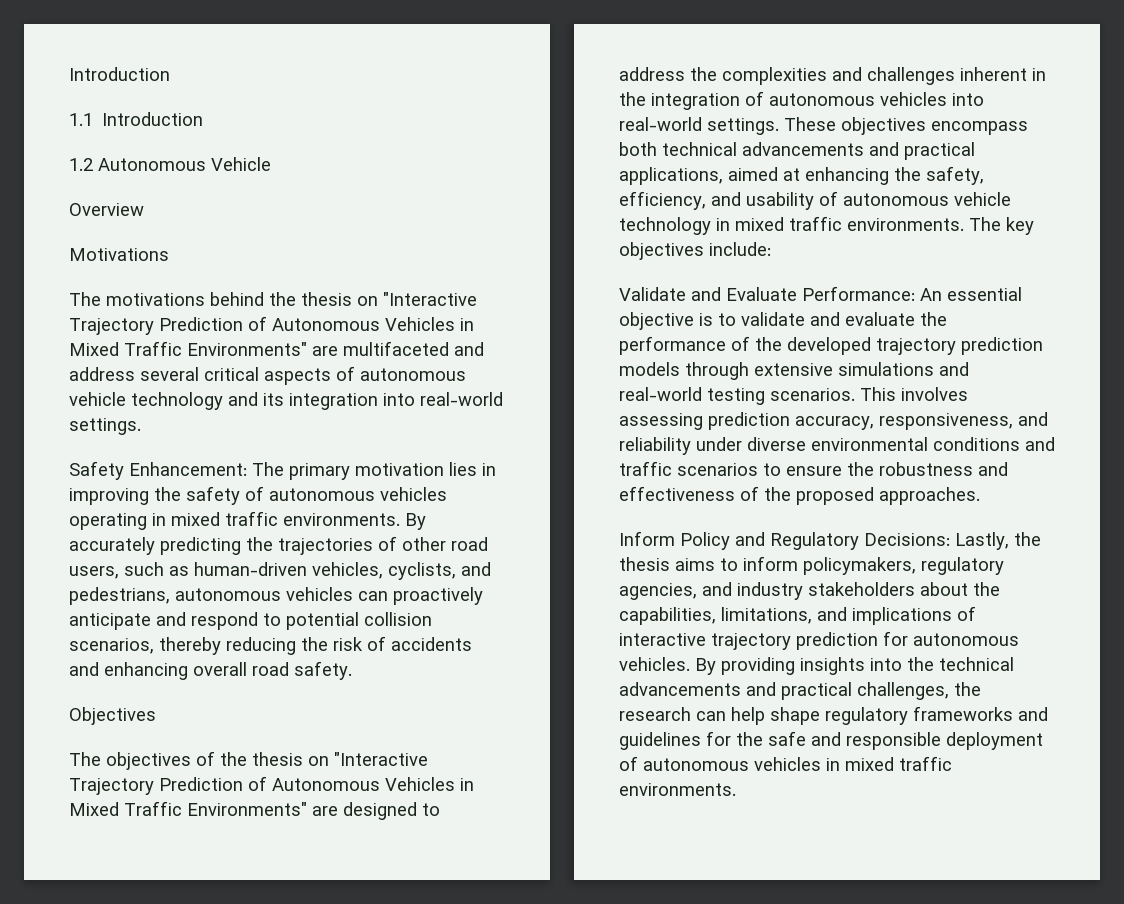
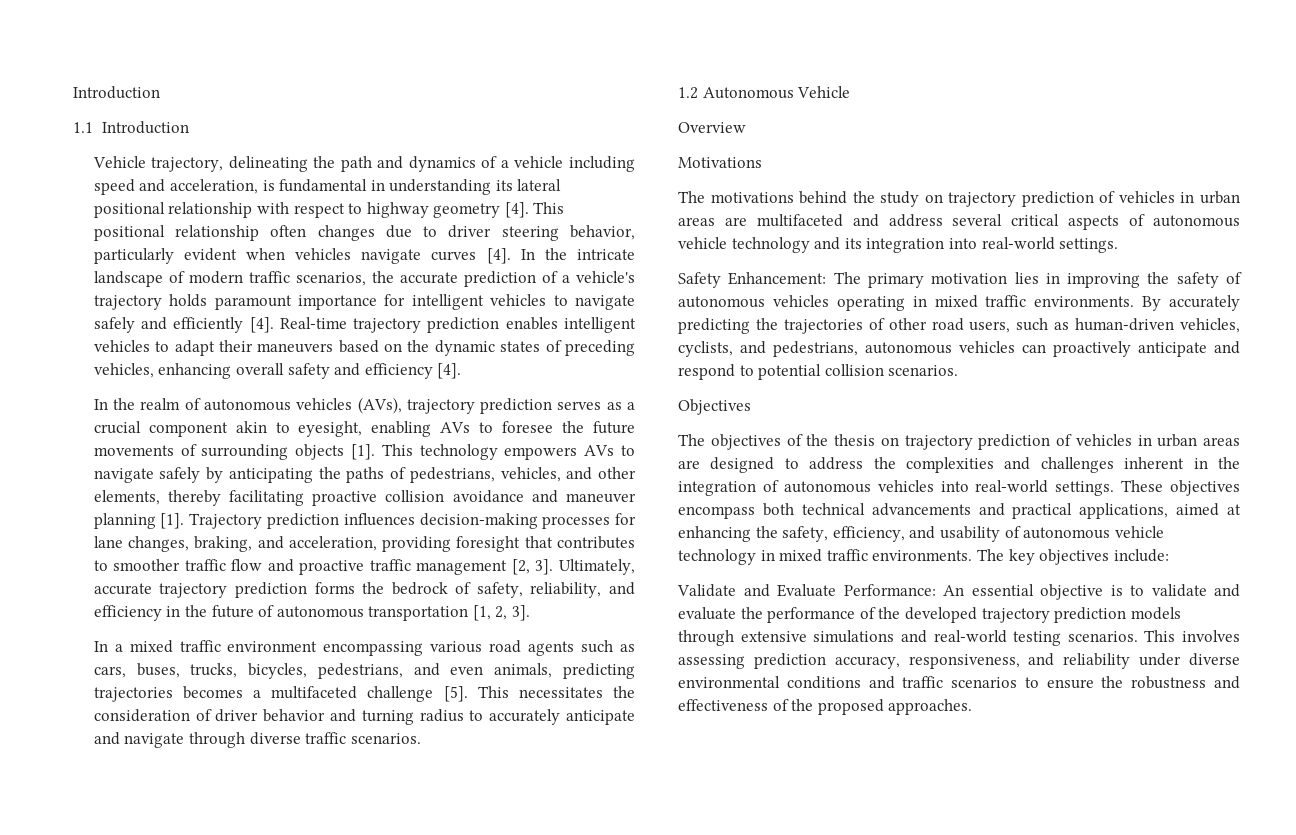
+ Vehicle trajectory, delineating the path and dynamics of a vehicle including speed and acceleration, is fundamental in understanding its lateral positional relationship with respect to highway geometry [4]. This positional relationship often changes due to driver steering behavior, particularly evident when vehicles navigate curves [4]. In the intricate landscape of modern traffic scenarios, the accurate prediction of a vehicle's trajectory holds paramount importance for intelligent vehicles to navigate safely and efficiently [4]. Real-time trajectory prediction enables intelligent vehicles to adapt their maneuvers based on the dynamic states of preceding vehicles, enhancing overall safety and efficiency [4].
+ In the realm of autonomous vehicles (AVs), trajectory prediction serves as a crucial component akin to eyesight, enabling AVs to foresee the future movements of surrounding objects [1]. This technology empowers AVs to navigate safely by anticipating the paths of pedestrians, vehicles, and other elements, thereby facilitating proactive collision avoidance and maneuver planning [1]. Trajectory prediction influences decision-making processes for lane changes, braking, and acceleration, providing foresight that contributes to smoother traffic flow and proactive traffic management [2, 3]. Ultimately, accurate trajectory prediction forms the bedrock of safety, reliability, and efficiency in the future of autonomous transportation [1, 2, 3].
+ In a mixed traffic environment encompassing various road agents such as cars, buses, trucks, bicycles, pedestrians, and even animals, predicting trajectories becomes a multifaceted challenge [5]. This necessitates the consideration of driver behavior and turning radius to accurately anticipate and navigate through diverse traffic scenarios.
- The motivations behind the thesis on "Interactive Trajectory Prediction of Autonomous Vehicles in Mixed Traffic Environments" are multifaceted and address several critical aspects of autonomous vehicle technology and its integration into real-world settings.
+ The motivations behind the study on trajectory prediction of vehicles in urban areas are multifaceted and address several critical aspects of autonomous vehicle technology and its integration into real-world settings.
- By accurately predicting the trajectories of other road users, such as human-driven vehicles, cyclists, and pedestrians, autonomous vehicles can proactively anticipate and respond to potential collision scenarios, thereby reducing the risk of accidents and enhancing overall road safety.
+ By accurately predicting the trajectories of other road users, such as human-driven vehicles, cyclists, and pedestrians, autonomous vehicles can proactively anticipate and respond to potential collision scenarios.
- The objectives of the thesis on "Interactive Trajectory Prediction of Autonomous Vehicles in Mixed Traffic Environments" are designed to address the complexities and challenges inherent in the integration of autonomous vehicles into real-world settings.
+ The objectives of the thesis on trajectory prediction of vehicles in urban areas are designed to address the complexities and challenges inherent in the integration of autonomous vehicles into real-world settings.
- Inform Policy and Regulatory Decisions: Lastly, the thesis aims to inform policymakers, regulatory agencies, and industry stakeholders about the capabilities, limitations, and implications of interactive trajectory prediction for autonomous vehicles. By providing insights into the technical advancements and practical challenges, the research can help shape regulatory frameworks and guidelines for the safe and responsible deployment of autonomous vehicles in mixed traffic environments.

